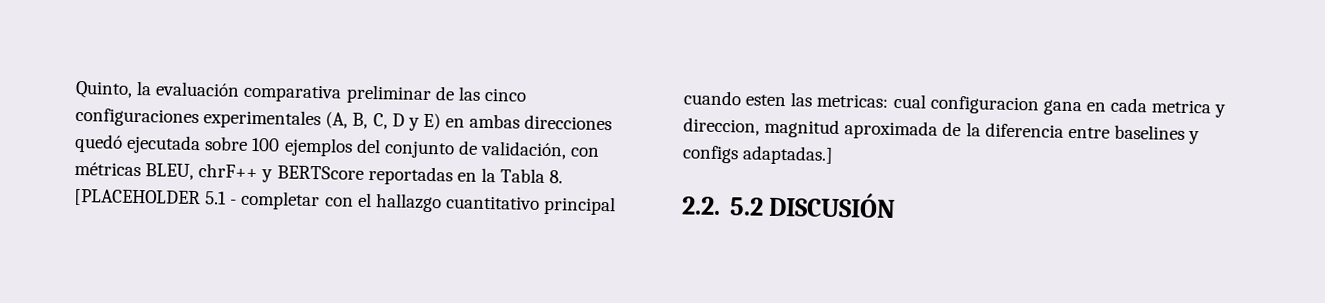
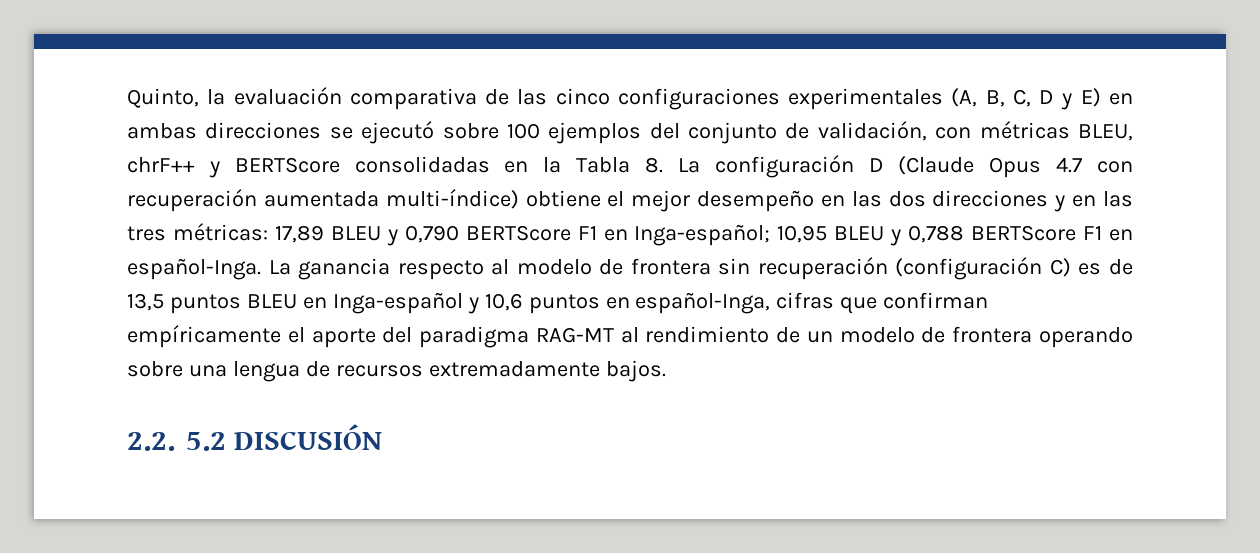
- Quinto, la evaluación comparativa preliminar de las cinco configuraciones experimentales (A, B, C, D y E) en ambas direcciones quedó ejecutada sobre 100 ejemplos del conjunto de validación, con métricas BLEU, chrF++ y BERTScore reportadas en la Tabla 8. [PLACEHOLDER 5.1 - completar con el hallazgo cuantitativo principal cuando esten las metricas: cual configuracion gana en cada metrica y direccion, magnitud aproximada de la diferencia entre baselines y configs adaptadas.]
+ Quinto, la evaluación comparativa de las cinco configuraciones experimentales (A, B, C, D y E) en ambas direcciones se ejecutó sobre 100 ejemplos del conjunto de validación, con métricas BLEU, chrF++ y BERTScore consolidadas en la Tabla 8. La configuración D (Claude Opus 4.7 con recuperación aumentada multi-índice) obtiene el mejor desempeño en las dos direcciones y en las tres métricas: 17,89 BLEU y 0,790 BERTScore F1 en Inga-español; 10,95 BLEU y 0,788 BERTScore F1 en español-Inga. La ganancia respecto al modelo de frontera sin recuperación (configuración C) es de 13,5 puntos BLEU en Inga-español y 10,6 puntos en español-Inga, cifras que confirman empíricamente el aporte del paradigma RAG-MT al rendimiento de un modelo de frontera operando sobre una lengua de recursos extremadamente bajos.

